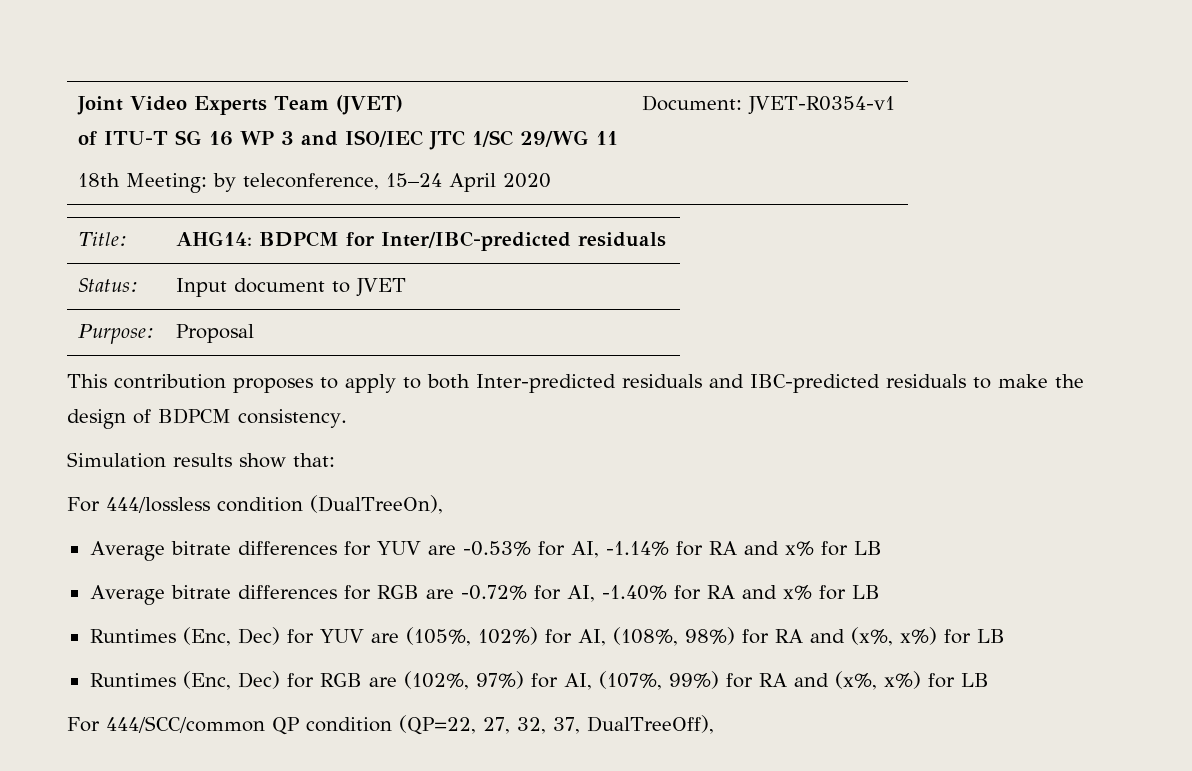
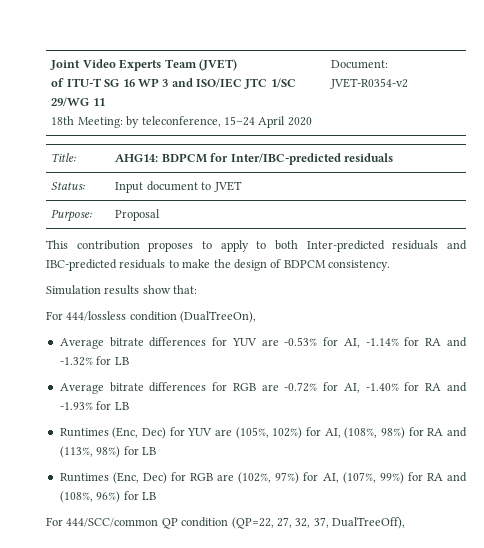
  Joint Video Experts Team (JVET)
  of ITU-T SG 16 WP 3 and ISO/IEC JTC 1/SC 29/WG 11
- 18th Meeting: by teleconference, 15–24 April 2020 | Document: JVET-R0354-v1
+ 18th Meeting: by teleconference, 15–24 April 2020 | Document: JVET-R0354-v2
- Average bitrate differences for YUV are -0.53% for AI, -1.14% for RA and x% for LB
+ Average bitrate differences for YUV are -0.53% for AI, -1.14% for RA and -1.32% for LB
- Average bitrate differences for RGB are -0.72% for AI, -1.40% for RA and x% for LB
+ Average bitrate differences for RGB are -0.72% for AI, -1.40% for RA and -1.93% for LB
- Runtimes (Enc, Dec) for YUV are (105%, 102%) for AI, (108%, 98%) for RA and (x%, x%) for LB
+ Runtimes (Enc, Dec) for YUV are (105%, 102%) for AI, (108%, 98%) for RA and (113%, 98%) for LB
- Runtimes (Enc, Dec) for RGB are (102%, 97%) for AI, (107%, 99%) for RA and (x%, x%) for LB
+ Runtimes (Enc, Dec) for RGB are (102%, 97%) for AI, (107%, 99%) for RA and (108%, 96%) for LB

